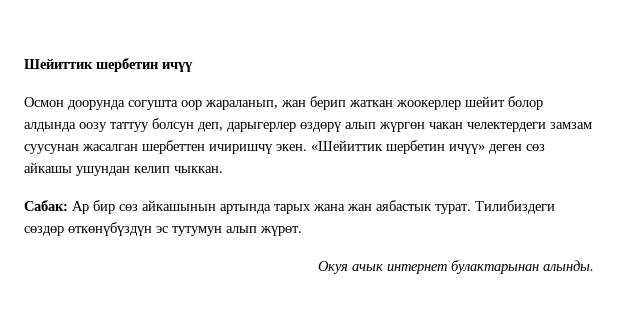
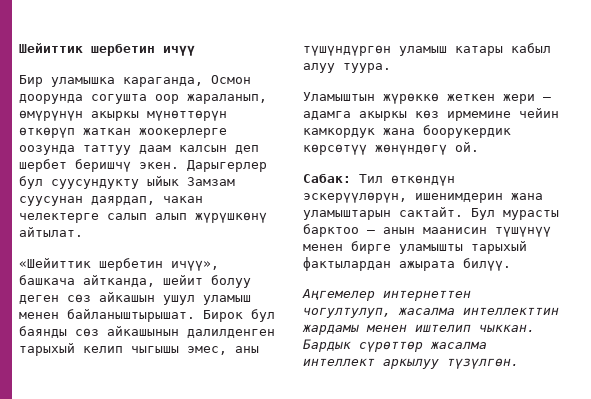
- Осмон доорунда согушта оор жараланып, жан берип жаткан жоокерлер шейит болор алдында оозу таттуу болсун деп, дарыгерлер өздөрү алып жүргөн чакан челектердеги замзам суусунан жасалган шербеттен ичиришчү экен. «Шейиттик шербетин ичүү» деген сөз айкашы ушундан келип чыккан.
- Сабак: Ар бир сөз айкашынын артында тарых жана жан аябастык турат. Тилибиздеги сөздөр өткөнүбүздүн эс тутумун алып жүрөт.
- Окуя ачык интернет булактарынан алынды.
+ Бир уламышка караганда, Осмон доорунда согушта оор жараланып, өмүрүнүн акыркы мүнөттөрүн өткөрүп жаткан жоокерлерге оозунда таттуу даам калсын деп шербет беришчү экен. Дарыгерлер бул суусундукту ыйык Замзам суусунан даярдап, чакан челектерге салып алып жүрүшкөнү айтылат.
+ «Шейиттик шербетин ичүү», башкача айтканда, шейит болуу деген сөз айкашын ушул уламыш менен байланыштырышат. Бирок бул баянды сөз айкашынын далилденген тарыхый келип чыгышы эмес, аны түшүндүргөн уламыш катары кабыл алуу туура.
+ Уламыштын жүрөккө жеткен жери — адамга акыркы көз ирмемине чейин камкордук жана боорукердик көрсөтүү жөнүндөгү ой.
+ Сабак: Тил өткөндүн эскерүүлөрүн, ишенимдерин жана уламыштарын сактайт. Бул мурасты барктоо — анын маанисин түшүнүү менен бирге уламышты тарыхый фактылардан ажырата билүү.
+ Аңгемелер интернеттен чогултулуп, жасалма интеллекттин жардамы менен иштелип чыккан. Бардык сүрөттөр жасалма интеллект аркылуу түзүлгөн.

